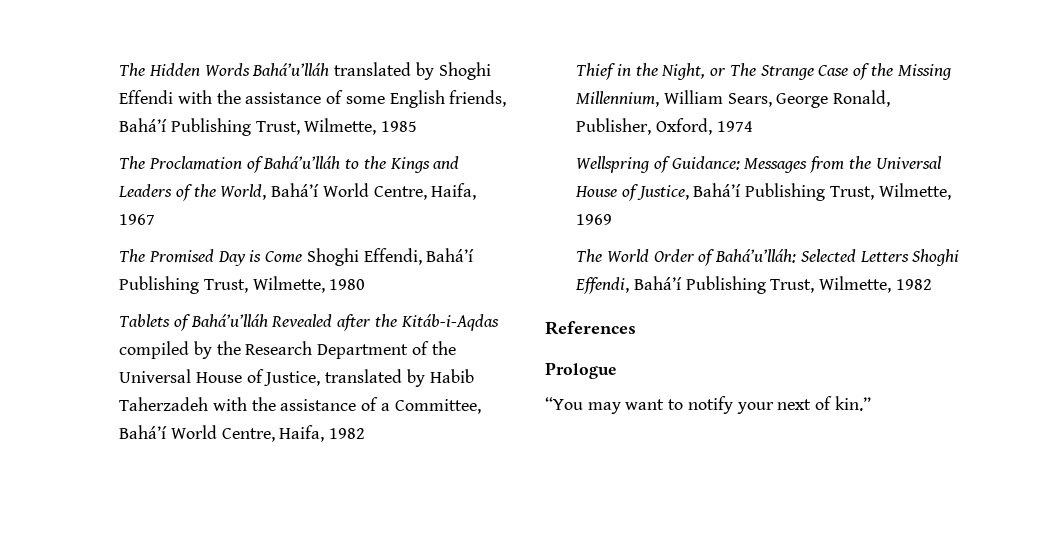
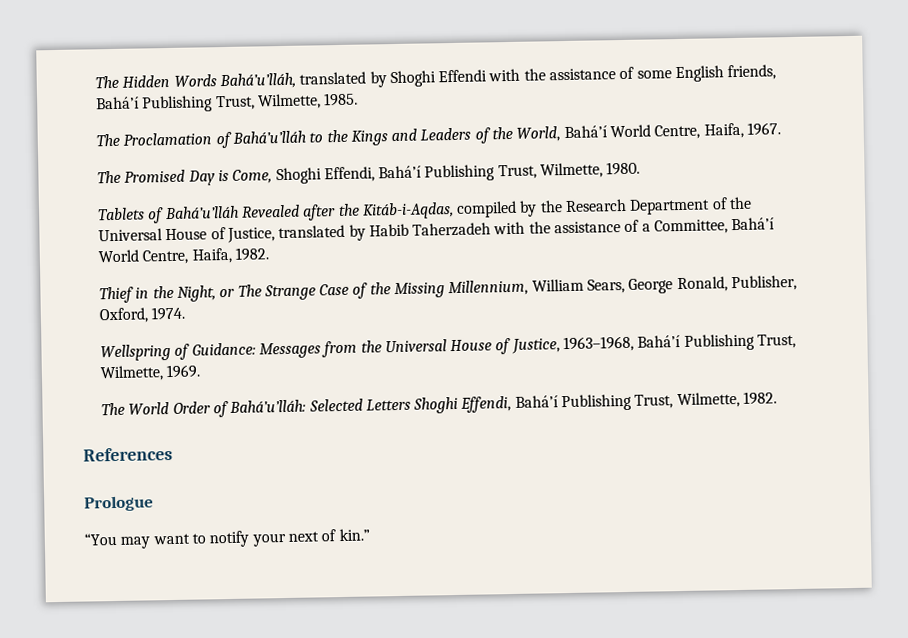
- The Hidden Words Bahá’u’lláh translated by Shoghi Effendi with the assistance of some English friends, Bahá’í Publishing Trust, Wilmette, 1985
+ The Hidden Words Bahá’u’lláh, translated by Shoghi Effendi with the assistance of some English friends, Bahá’í Publishing Trust, Wilmette, 1985.
- The Proclamation of Bahá’u’lláh to the Kings and Leaders of the World, Bahá’í World Centre, Haifa, 1967
+ The Proclamation of Bahá’u’lláh to the Kings and Leaders of the World, Bahá’í World Centre, Haifa, 1967.
- The Promised Day is Come Shoghi Effendi, Bahá’í Publishing Trust, Wilmette, 1980
+ The Promised Day is Come, Shoghi Effendi, Bahá’í Publishing Trust, Wilmette, 1980.
- Tablets of Bahá’u’lláh Revealed after the Kitáb-i-Aqdas compiled by the Research Department of the Universal House of Justice, translated by Habib Taherzadeh with the assistance of a Committee, Bahá’í World Centre, Haifa, 1982
+ Tablets of Bahá’u’lláh Revealed after the Kitáb-i-Aqdas, compiled by the Research Department of the Universal House of Justice, translated by Habib Taherzadeh with the assistance of a Committee, Bahá’í World Centre, Haifa, 1982.
- Thief in the Night, or The Strange Case of the Missing Millennium, William Sears, George Ronald, Publisher, Oxford, 1974
+ Thief in the Night, or The Strange Case of the Missing Millennium, William Sears, George Ronald, Publisher, Oxford, 1974.
- Wellspring of Guidance: Messages from the Universal House of Justice, Bahá’í Publishing Trust, Wilmette, 1969
+ Wellspring of Guidance: Messages from the Universal House of Justice, 1963–1968, Bahá’í Publishing Trust, Wilmette, 1969.
- The World Order of Bahá’u’lláh: Selected Letters Shoghi Effendi, Bahá’í Publishing Trust, Wilmette, 1982
+ The World Order of Bahá’u’lláh: Selected Letters Shoghi Effendi, Bahá’í Publishing Trust, Wilmette, 1982.

